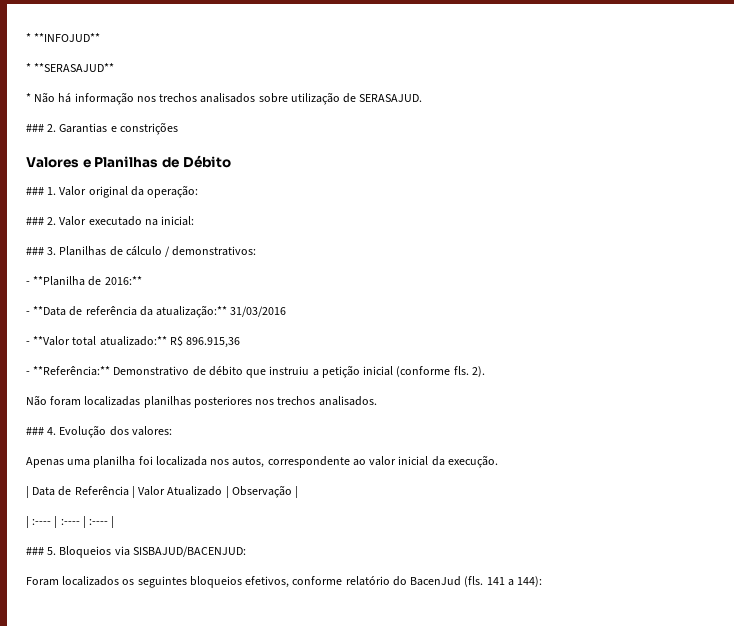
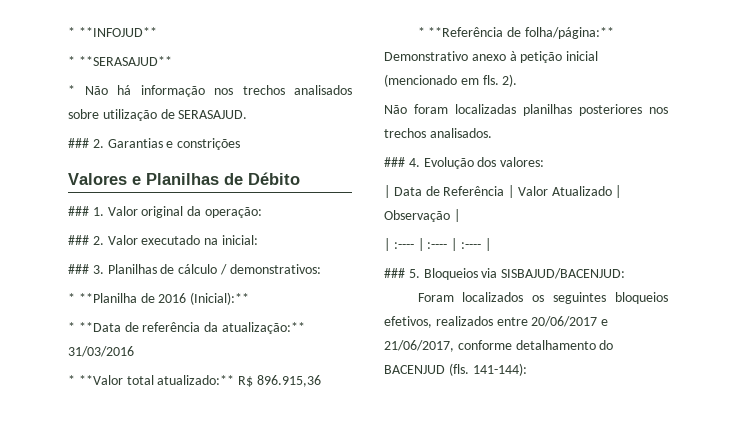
- - **Planilha de 2016:**
- - **Data de referência da atualização:** 31/03/2016
+ * **Planilha de 2016 (Inicial):**
+ * **Data de referência da atualização:** 31/03/2016
- - **Valor total atualizado:** R$ 896.915,36
+ * **Valor total atualizado:** R$ 896.915,36
- - **Referência:** Demonstrativo de débito que instruiu a petição inicial (conforme fls.
+ * **Referência de folha/página:** Demonstrativo anexo à petição inicial (mencionado em fls.
- Apenas uma planilha foi localizada nos autos, correspondente ao valor inicial da execução.
- Foram localizados os seguintes bloqueios efetivos, conforme relatório do BacenJud (fls. 141 a 144):
+ Foram localizados os seguintes bloqueios efetivos, realizados entre 20/06/2017 e 21/06/2017, conforme detalhamento do BACENJUD (fls. 141-144):

